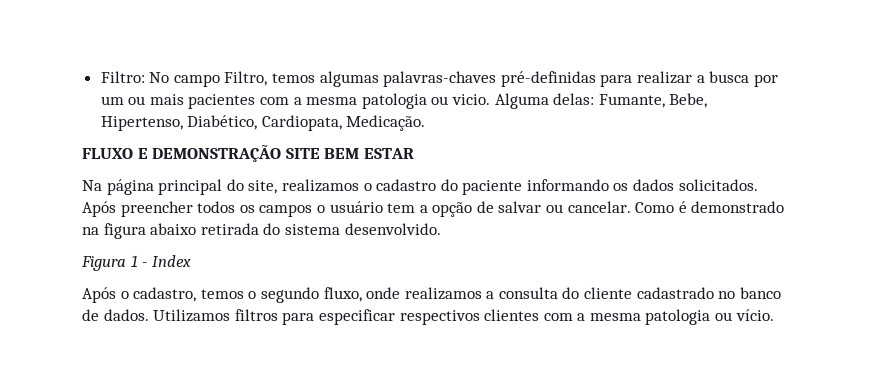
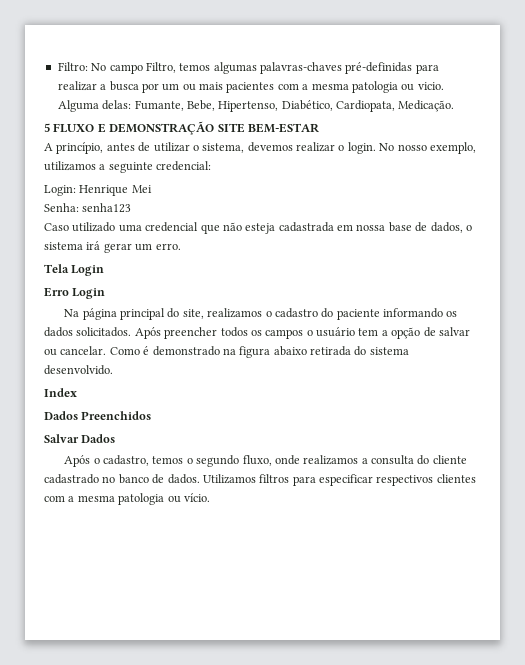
- FLUXO E DEMONSTRAÇÃO SITE BEM ESTAR
+ 5 FLUXO E DEMONSTRAÇÃO SITE BEM-ESTAR
+ A princípio, antes de utilizar o sistema, devemos realizar o login. No nosso exemplo, utilizamos a seguinte credencial:
+ Login: Henrique Mei
+ Senha: senha123
+ Caso utilizado uma credencial que não esteja cadastrada em nossa base de dados, o sistema irá gerar um erro.
+ Tela Login
+ Erro Login
- Figura 1 - Index
+ Index
+ Dados Preenchidos
+ Salvar Dados

